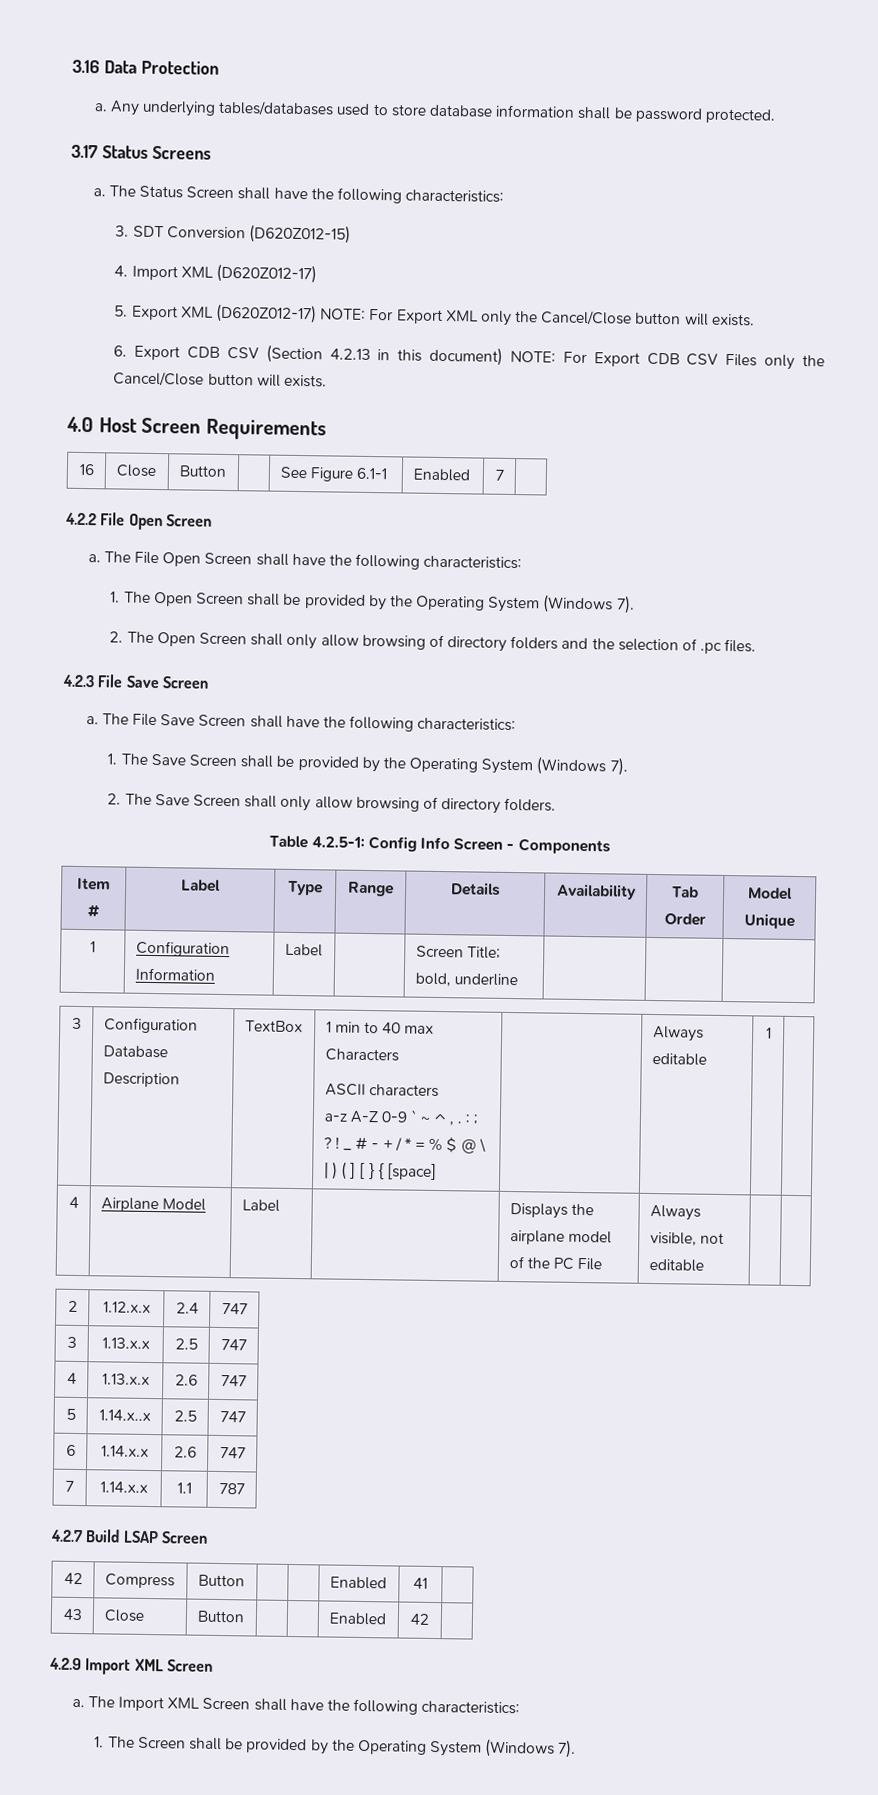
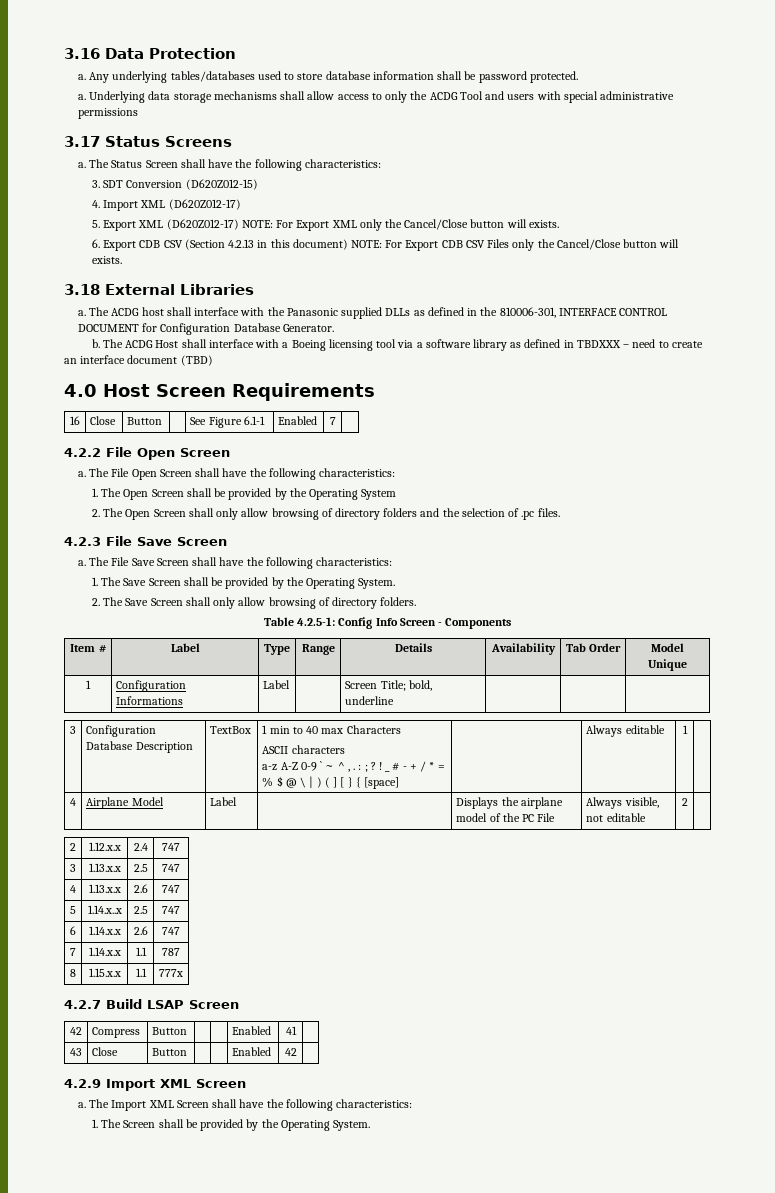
+ a. Underlying data storage mechanisms shall allow access to only the ACDG Tool and users with special administrative permissions
+ 3.18 External Libraries
+ a. The ACDG host shall interface with the Panasonic supplied DLLs as defined in the 810006-301, INTERFACE CONTROL DOCUMENT for Configuration Database Generator.
+ b. The ACDG Host shall interface with a Boeing licensing tool via a software library as defined in TBDXXX – need to create an interface document (TBD)
- 1. The Open Screen shall be provided by the Operating System (Windows 7).
+ 1. The Open Screen shall be provided by the Operating System
- 1. The Save Screen shall be provided by the Operating System (Windows 7).
+ 1. The Save Screen shall be provided by the Operating System.
- 1 | Configuration Information | Label | | Screen Title; bold, underline | | |
+ 1 | Configuration Informations | Label | | Screen Title; bold, underline | | |
- 4 | Airplane Model | Label | | Displays the airplane model of the PC File | Always visible, not editable | |
+ 4 | Airplane Model | Label | | Displays the airplane model of the PC File | Always visible, not editable | 2 |
+ 8 | 1.15.x.x | 1.1 | 777x
- 1. The Screen shall be provided by the Operating System (Windows 7).
+ 1. The Screen shall be provided by the Operating System.

